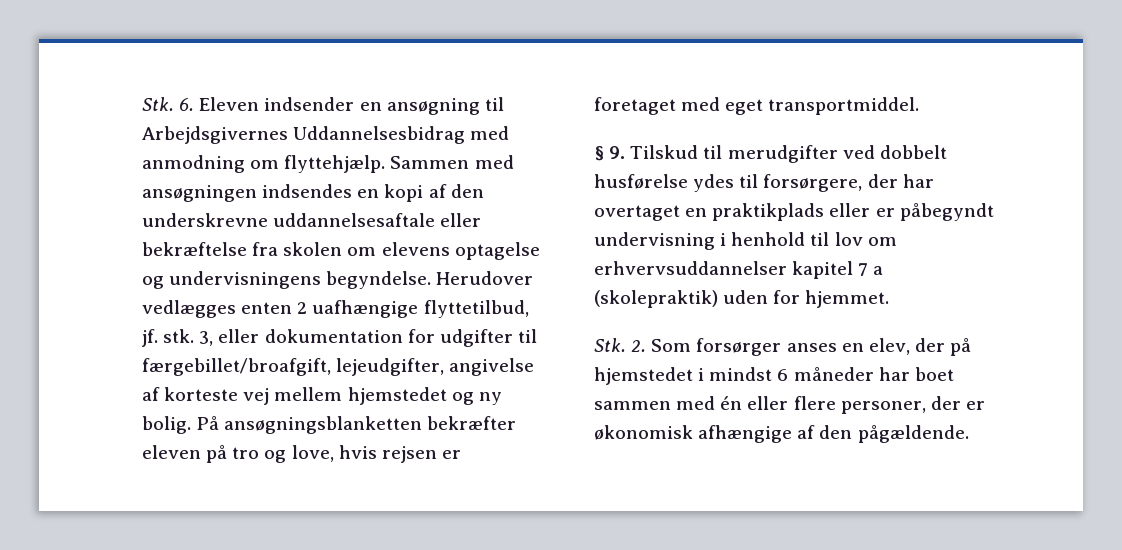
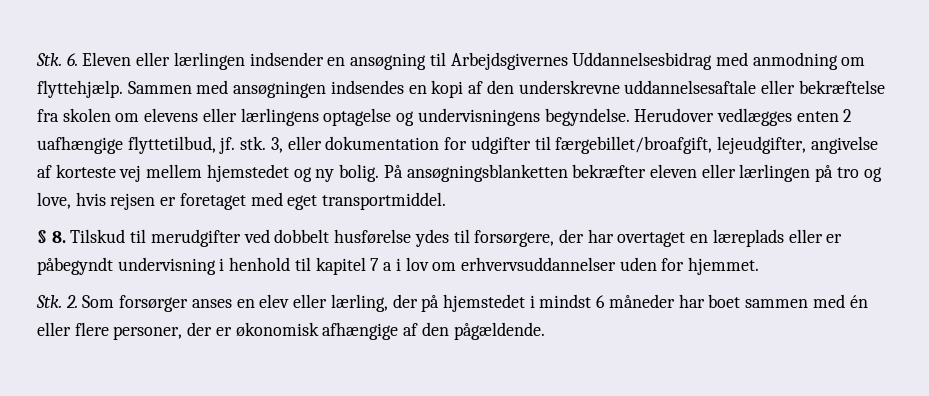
- Stk. 6. Eleven indsender en ansøgning til Arbejdsgivernes Uddannelsesbidrag med anmodning om flyttehjælp.
+ Stk. 6. Eleven eller lærlingen indsender en ansøgning til Arbejdsgivernes Uddannelsesbidrag med anmodning om flyttehjælp.
- Sammen med ansøgningen indsendes en kopi af den underskrevne uddannelsesaftale eller bekræftelse fra skolen om elevens optagelse og undervisningens begyndelse.
+ Sammen med ansøgningen indsendes en kopi af den underskrevne uddannelsesaftale eller bekræftelse fra skolen om elevens eller lærlingens optagelse og undervisningens begyndelse.
- På ansøgningsblanketten bekræfter eleven på tro og love, hvis rejsen er foretaget med eget transportmiddel.
+ På ansøgningsblanketten bekræfter eleven eller lærlingen på tro og love, hvis rejsen er foretaget med eget transportmiddel.
- § 9. Tilskud til merudgifter ved dobbelt husførelse ydes til forsørgere, der har overtaget en praktikplads eller er påbegyndt undervisning i henhold til lov om erhvervsuddannelser kapitel 7 a (skolepraktik) uden for hjemmet.
+ § 8. Tilskud til merudgifter ved dobbelt husførelse ydes til forsørgere, der har overtaget en læreplads eller er påbegyndt undervisning i henhold til kapitel 7 a i lov om erhvervsuddannelser uden for hjemmet.
- Stk. 2. Som forsørger anses en elev, der på hjemstedet i mindst 6 måneder har boet sammen med én eller flere personer, der er økonomisk afhængige af den pågældende.
+ Stk. 2. Som forsørger anses en elev eller lærling, der på hjemstedet i mindst 6 måneder har boet sammen med én eller flere personer, der er økonomisk afhængige af den pågældende.

